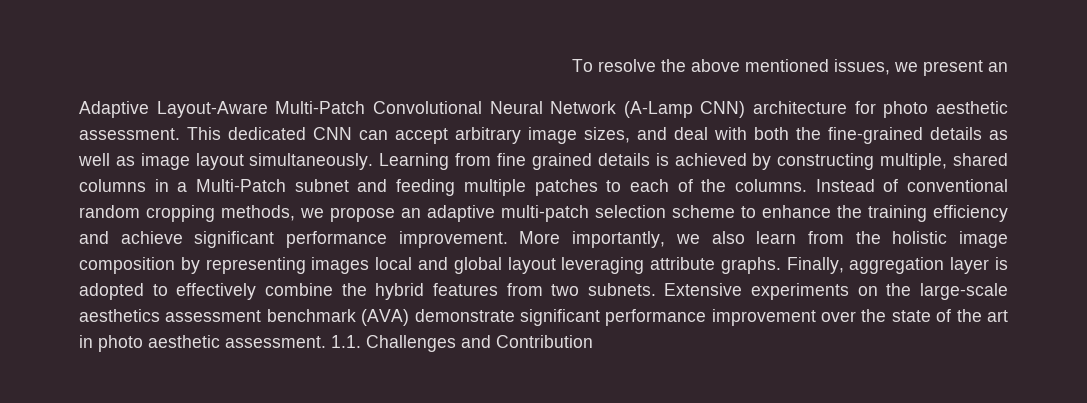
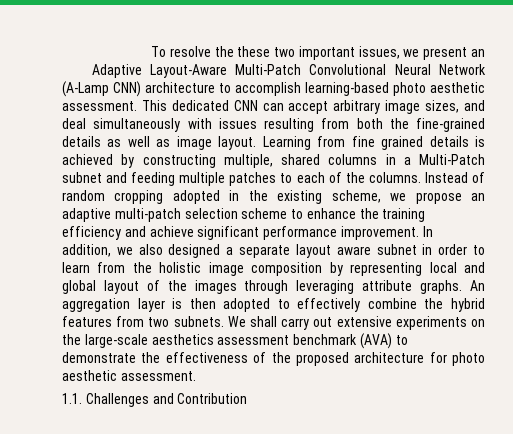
- To resolve the above mentioned issues, we present an
+ To resolve the these two important issues, we present an
- Adaptive Layout-Aware Multi-Patch Convolutional Neural Network (A-Lamp CNN) architecture for photo aesthetic assessment.
+ Adaptive Layout-Aware Multi-Patch Convolutional Neural Network (A-Lamp CNN) architecture to accomplish learning-based photo aesthetic assessment.
- This dedicated CNN can accept arbitrary image sizes, and deal with both the fine-grained details as well as image layout simultaneously.
+ This dedicated CNN can accept arbitrary image sizes, and deal simultaneously with issues resulting from both the fine-grained details as well as image layout.
- Instead of conventional random cropping methods, we propose an adaptive multi-patch selection scheme to enhance the training efficiency and achieve significant performance improvement.
+ Instead of random cropping adopted in the existing scheme, we propose an adaptive multi-patch selection scheme to enhance the training efficiency and achieve significant performance improvement.
- More importantly, we also learn from the holistic image composition by representing images local and global layout leveraging attribute graphs.
+ In addition, we also designed a separate layout aware subnet in order to learn from the holistic image composition by representing local and global layout of the images through leveraging attribute graphs.
- Finally, aggregation layer is adopted to effectively combine the hybrid features from two subnets.
+ An aggregation layer is then adopted to effectively combine the hybrid features from two subnets.
- Extensive experiments on the large-scale aesthetics assessment benchmark (AVA) demonstrate significant performance improvement over the state of the art in photo aesthetic assessment. 1.1. Challenges and Contribution
+ We shall carry out extensive experiments on the large-scale aesthetics assessment benchmark (AVA) to demonstrate the effectiveness of the proposed architecture for photo aesthetic assessment.
+ 1.1. Challenges and Contribution

